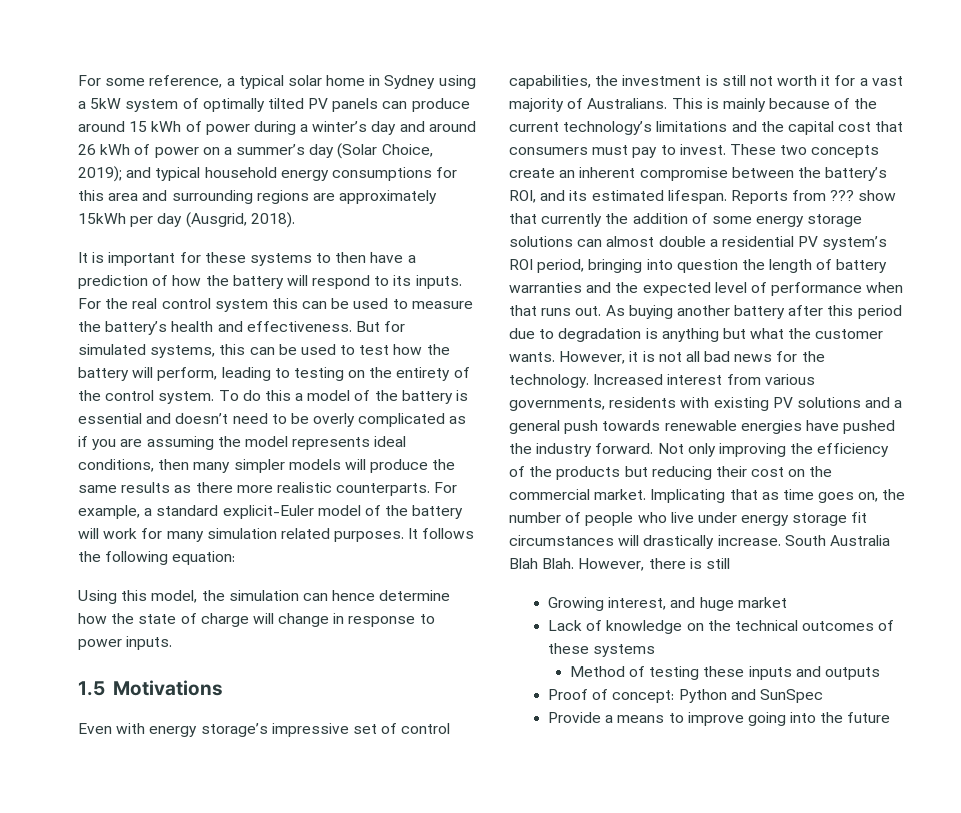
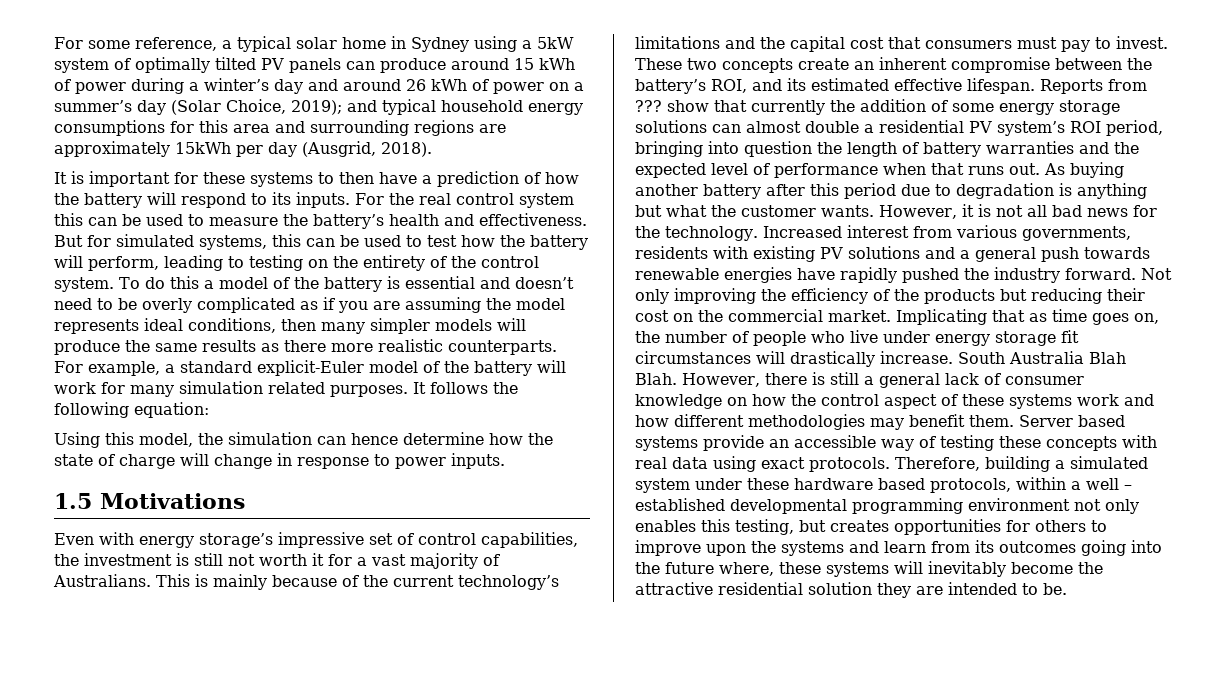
- These two concepts create an inherent compromise between the battery’s ROI, and its estimated lifespan.
+ These two concepts create an inherent compromise between the battery’s ROI, and its estimated effective lifespan.
- Increased interest from various governments, residents with existing PV solutions and a general push towards renewable energies have pushed the industry forward.
+ Increased interest from various governments, residents with existing PV solutions and a general push towards renewable energies have rapidly pushed the industry forward.
- However, there is still
- Growing interest, and huge market
- Lack of knowledge on the technical outcomes of these systems
- Method of testing these inputs and outputs
- Proof of concept: Python and SunSpec
- Provide a means to improve going into the future
+ However, there is still a general lack of consumer knowledge on how the control aspect of these systems work and how different methodologies may benefit them. Server based systems provide an accessible way of testing these concepts with real data using exact protocols. Therefore, building a simulated system under these hardware based protocols, within a well – established developmental programming environment not only enables this testing, but creates opportunities for others to improve upon the systems and learn from its outcomes going into the future where, these systems will inevitably become the attractive residential solution they are intended to be.

